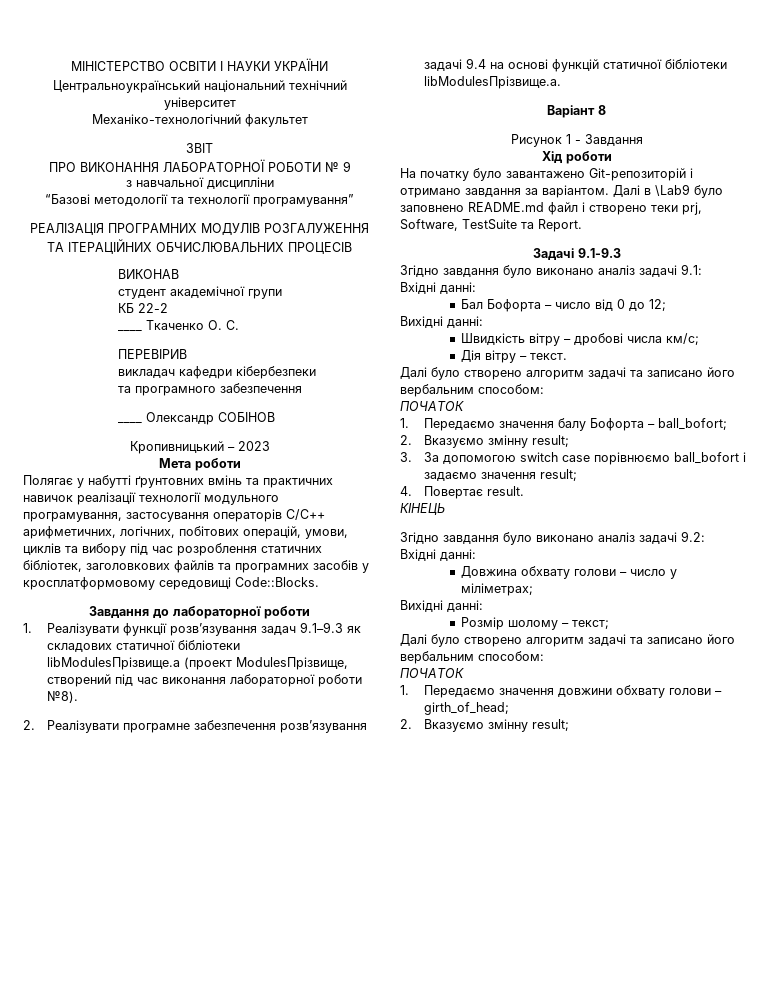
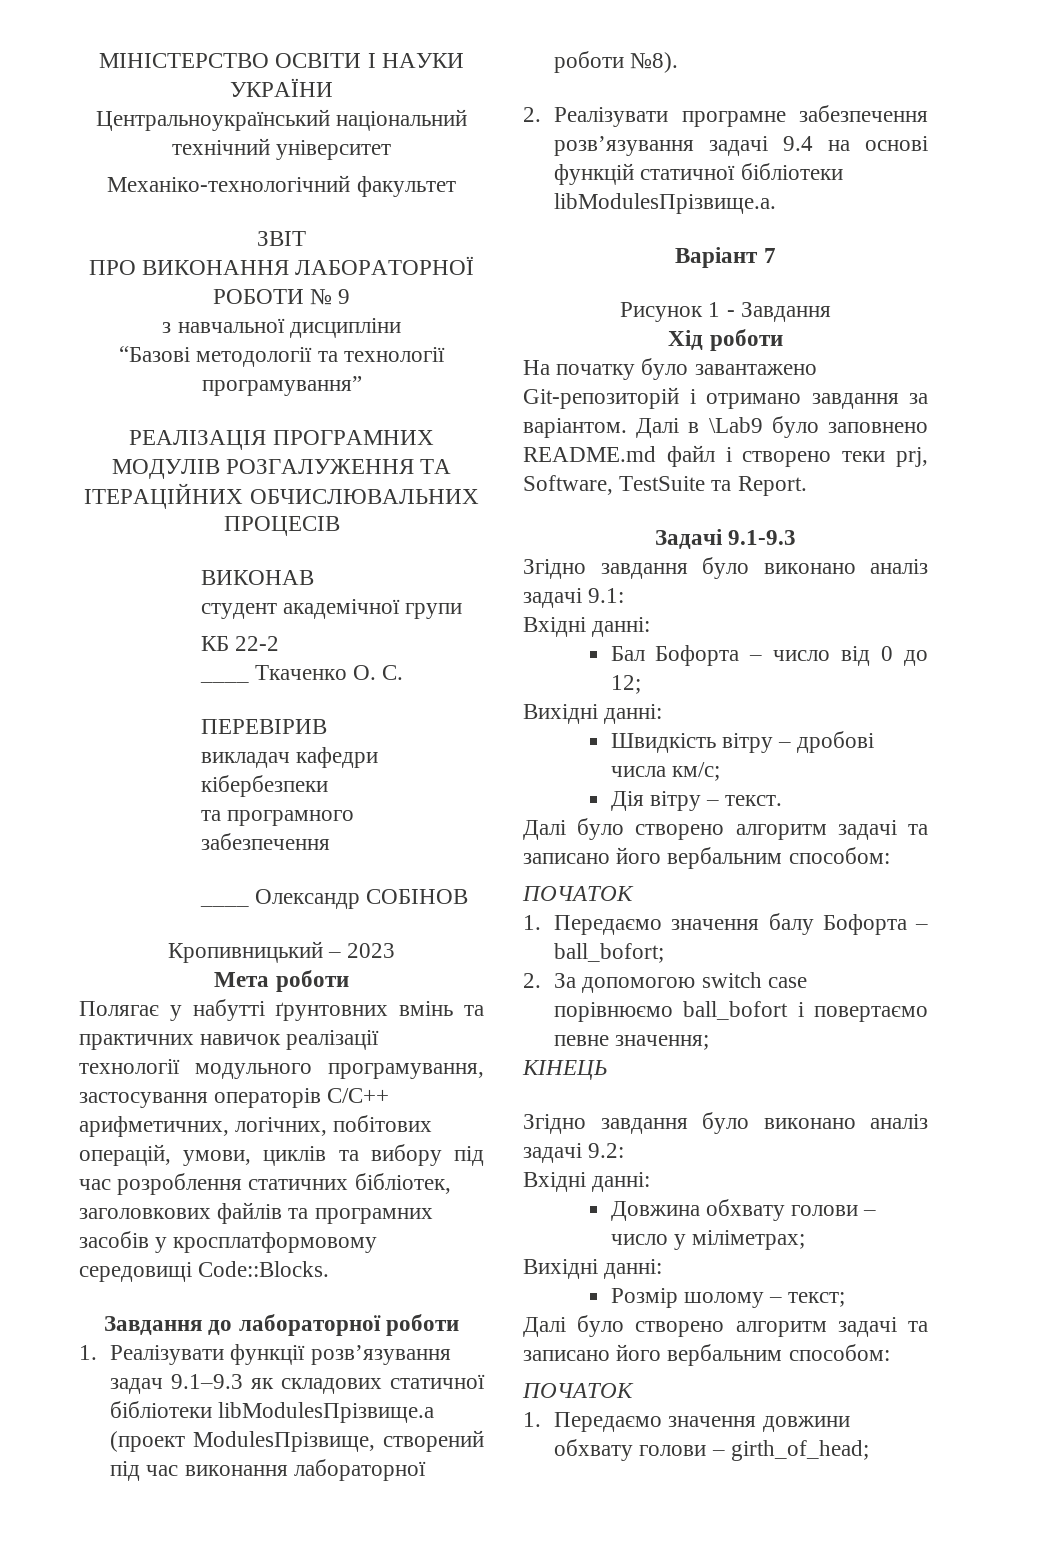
- Варіант 8
+ Варіант 7
  1. Передаємо значення балу Бофорта – ball_bofort;
- 2. Вказуємо змінну result;
- 3. За допомогою switch case порівнюємо ball_bofort і задаємо значення result;
- 4. Повертає result.
+ 2. За допомогою switch case порівнюємо ball_bofort і повертаємо певне значення;
  1. Передаємо значення довжини обхвату голови – girth_of_head;
- 2. Вказуємо змінну result;

